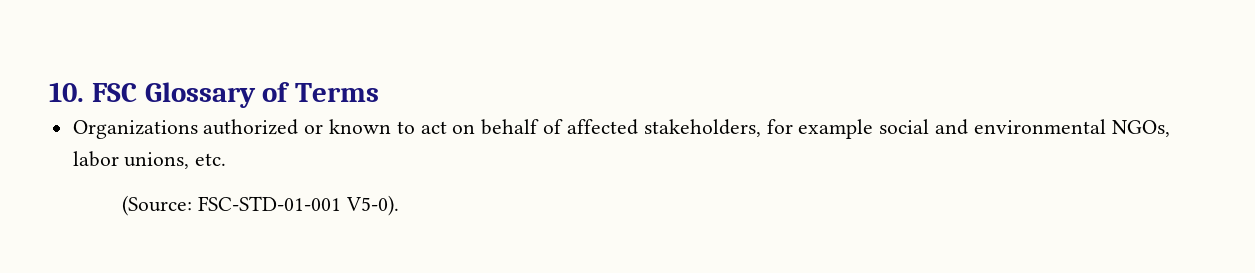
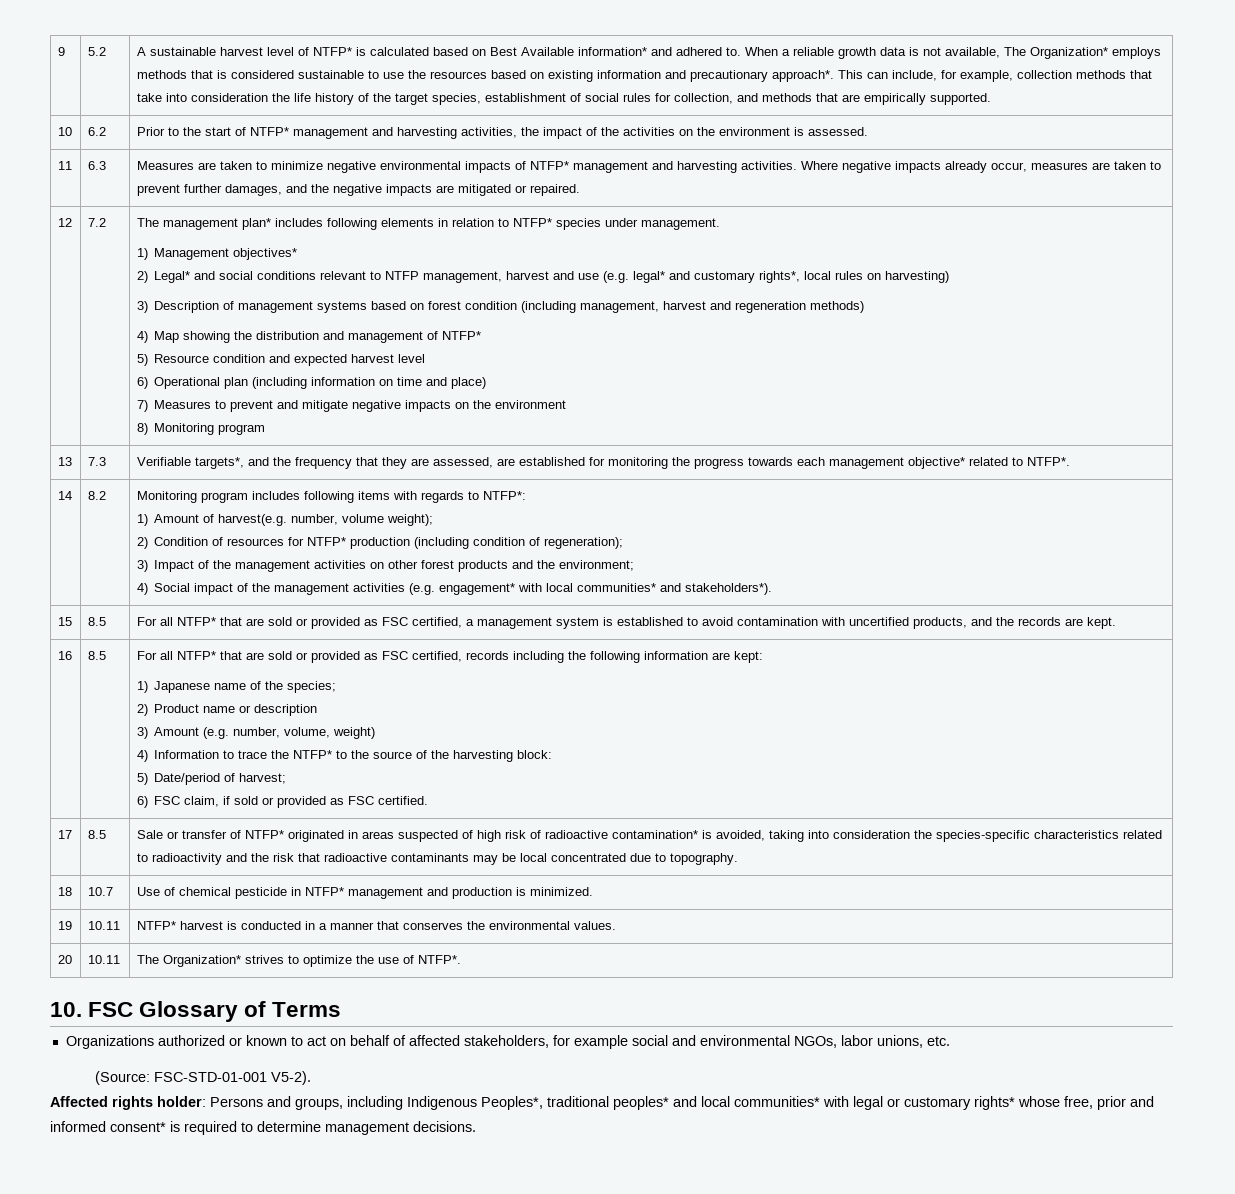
+ 9 | 5.2 | A sustainable harvest level of NTFP* is calculated based on Best Available information* and adhered to. When a reliable growth data is not available, The Organization* employs methods that is considered sustainable to use the resources based on existing information and precautionary approach*. This can include, for example, collection methods that take into consideration the life history of the target species, establishment of social rules for collection, and methods that are empirically supported.
+ 10 | 6.2 | Prior to the start of NTFP* management and harvesting activities, the impact of the activities on the environment is assessed.
+ 11 | 6.3 | Measures are taken to minimize negative environmental impacts of NTFP* management and harvesting activities. Where negative impacts already occur, measures are taken to prevent further damages, and the negative impacts are mitigated or repaired.
+ 12 | 7.2 | The management plan* includes following elements in relation to NTFP* species under management.
+ 1) Management objectives*
+ 2) Legal* and social conditions relevant to NTFP management, harvest and use (e.g. legal* and customary rights*, local rules on harvesting)
+ 3) Description of management systems based on forest condition (including management, harvest and regeneration methods)
+ 4) Map showing the distribution and management of NTFP*
+ 5) Resource condition and expected harvest level
+ 6) Operational plan (including information on time and place)
+ 7) Measures to prevent and mitigate negative impacts on the environment
+ 8) Monitoring program
+ 13 | 7.3 | Verifiable targets*, and the frequency that they are assessed, are established for monitoring the progress towards each management objective* related to NTFP*.
+ 14 | 8.2 | Monitoring program includes following items with regards to NTFP*:
+ 1) Amount of harvest(e.g. number, volume weight);
+ 2) Condition of resources for NTFP* production (including condition of regeneration);
+ 3) Impact of the management activities on other forest products and the environment;
+ 4) Social impact of the management activities (e.g. engagement* with local communities* and stakeholders*).
+ 15 | 8.5 | For all NTFP* that are sold or provided as FSC certified, a management system is established to avoid contamination with uncertified products, and the records are kept.
+ 16 | 8.5 | For all NTFP* that are sold or provided as FSC certified, records including the following information are kept:
+ 1) Japanese name of the species;
+ 2) Product name or description
+ 3) Amount (e.g. number, volume, weight)
+ 4) Information to trace the NTFP* to the source of the harvesting block:
+ 5) Date/period of harvest;
+ 6) FSC claim, if sold or provided as FSC certified.
+ 17 | 8.5 | Sale or transfer of NTFP* originated in areas suspected of high risk of radioactive contamination* is avoided, taking into consideration the species-specific characteristics related to radioactivity and the risk that radioactive contaminants may be local concentrated due to topography.
+ 18 | 10.7 | Use of chemical pesticide in NTFP* management and production is minimized.
+ 19 | 10.11 | NTFP* harvest is conducted in a manner that conserves the environmental values.
+ 20 | 10.11 | The Organization* strives to optimize the use of NTFP*.
- (Source: FSC-STD-01-001 V5-0).
+ (Source: FSC-STD-01-001 V5-2).
+ Affected rights holder: Persons and groups, including Indigenous Peoples*, traditional peoples* and local communities* with legal or customary rights* whose free, prior and informed consent* is required to determine management decisions.

